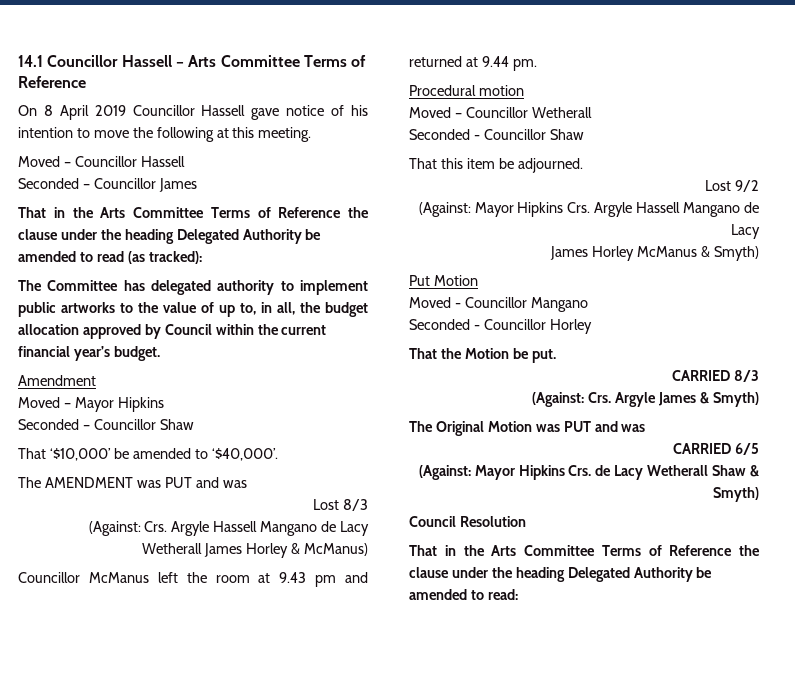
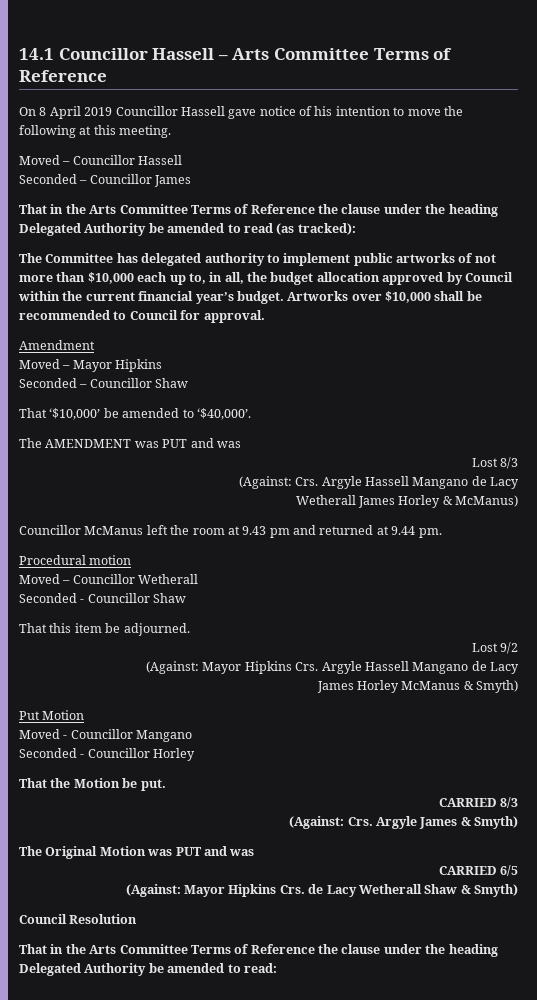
- The Committee has delegated authority to implement public artworks to the value of up to, in all, the budget allocation approved by Council within the current financial year’s budget.
+ The Committee has delegated authority to implement public artworks of not more than $10,000 each up to, in all, the budget allocation approved by Council within the current financial year’s budget. Artworks over $10,000 shall be recommended to Council for approval.

